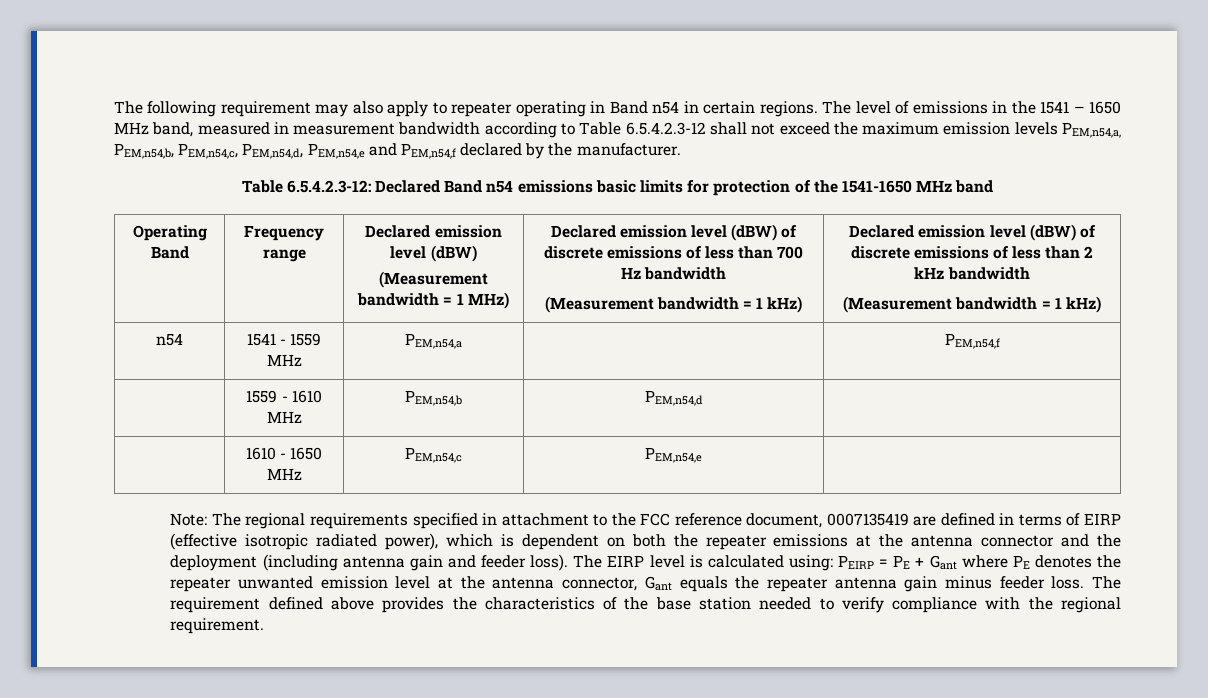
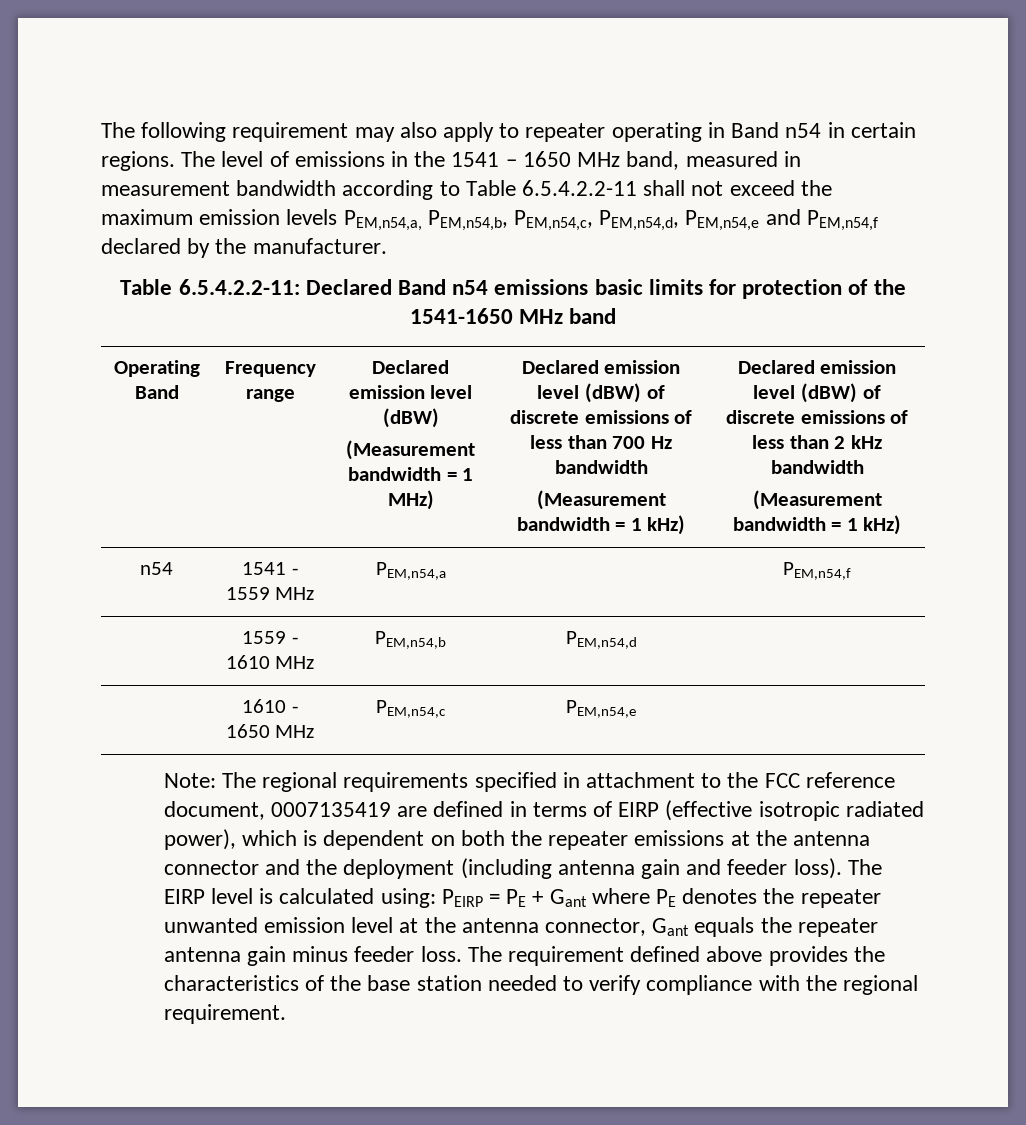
- The level of emissions in the 1541 – 1650 MHz band, measured in measurement bandwidth according to Table 6.5.4.2.3-12 shall not exceed the maximum emission levels PEM,n54,a, PEM,n54,b, PEM,n54,c, PEM,n54,d, PEM,n54,e and PEM,n54,f declared by the manufacturer.
+ The level of emissions in the 1541 – 1650 MHz band, measured in measurement bandwidth according to Table 6.5.4.2.2-11 shall not exceed the maximum emission levels PEM,n54,a, PEM,n54,b, PEM,n54,c, PEM,n54,d, PEM,n54,e and PEM,n54,f declared by the manufacturer.
- Table 6.5.4.2.3-12: Declared Band n54 emissions basic limits for protection of the 1541-1650 MHz band
+ Table 6.5.4.2.2-11: Declared Band n54 emissions basic limits for protection of the 1541-1650 MHz band

